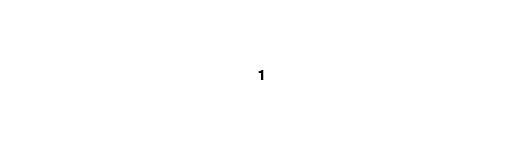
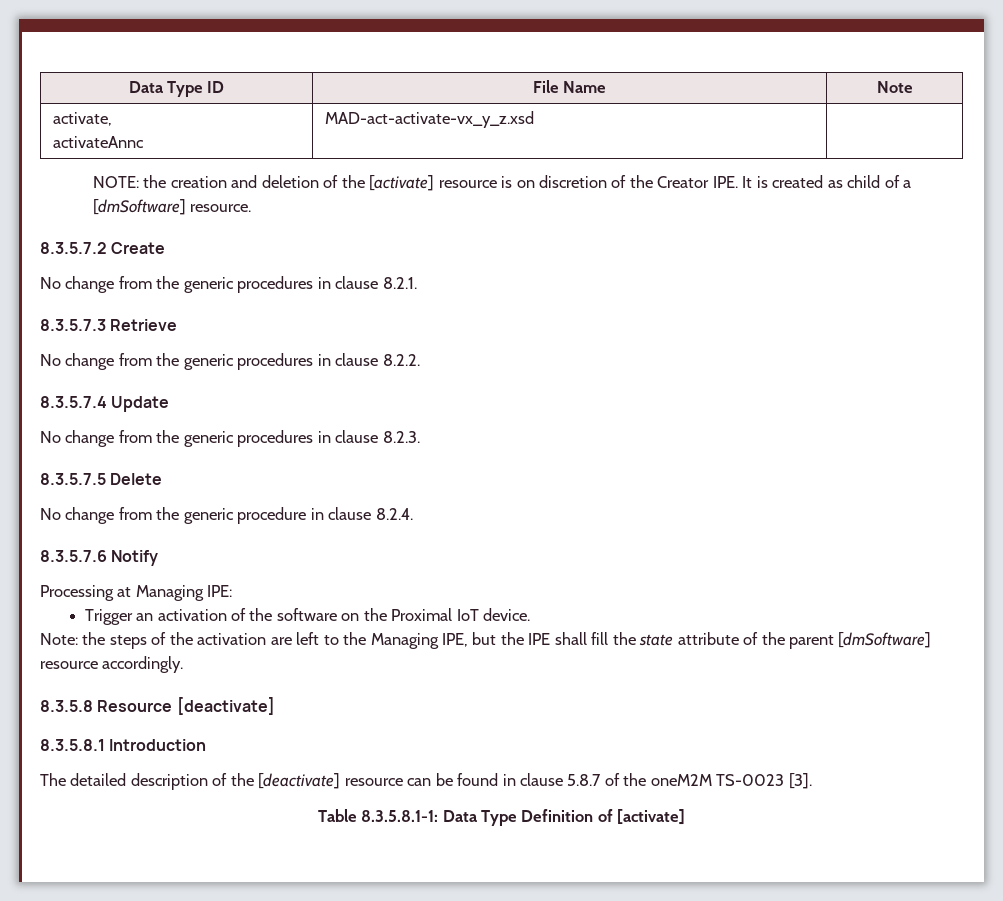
- 1
+ Data Type ID | File Name | Note
+ activate,
+ activateAnnc | MAD-act-activate-vx_y_z.xsd |
+ NOTE: the creation and deletion of the [activate] resource is on discretion of the Creator IPE. It is created as child of a [dmSoftware] resource.
+ 8.3.5.7.2 Create
+ No change from the generic procedures in clause 8.2.1.
+ 8.3.5.7.3 Retrieve
+ No change from the generic procedures in clause 8.2.2.
+ 8.3.5.7.4 Update
+ No change from the generic procedures in clause 8.2.3.
+ 8.3.5.7.5 Delete
+ No change from the generic procedure in clause 8.2.4.
+ 8.3.5.7.6 Notify
+ Processing at Managing IPE:
+ Trigger an activation of the software on the Proximal IoT device.
+ Note: the steps of the activation are left to the Managing IPE, but the IPE shall fill the state attribute of the parent [dmSoftware] resource accordingly.
+ 8.3.5.8 Resource [deactivate]
+ 8.3.5.8.1 Introduction
+ The detailed description of the [deactivate] resource can be found in clause 5.8.7 of the oneM2M TS-0023 [3].
+ Table 8.3.5.8.1-1: Data Type Definition of [activate]

